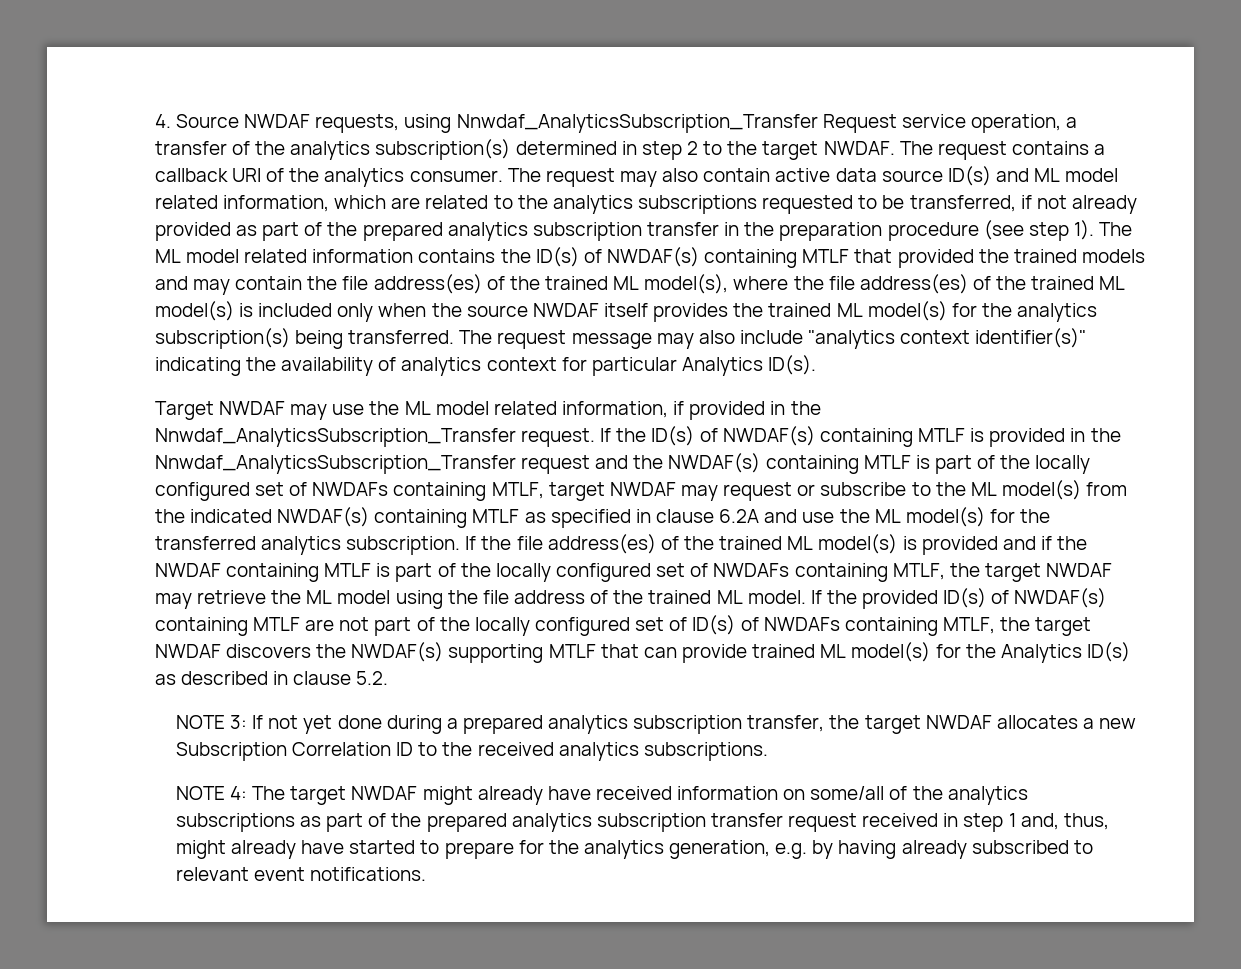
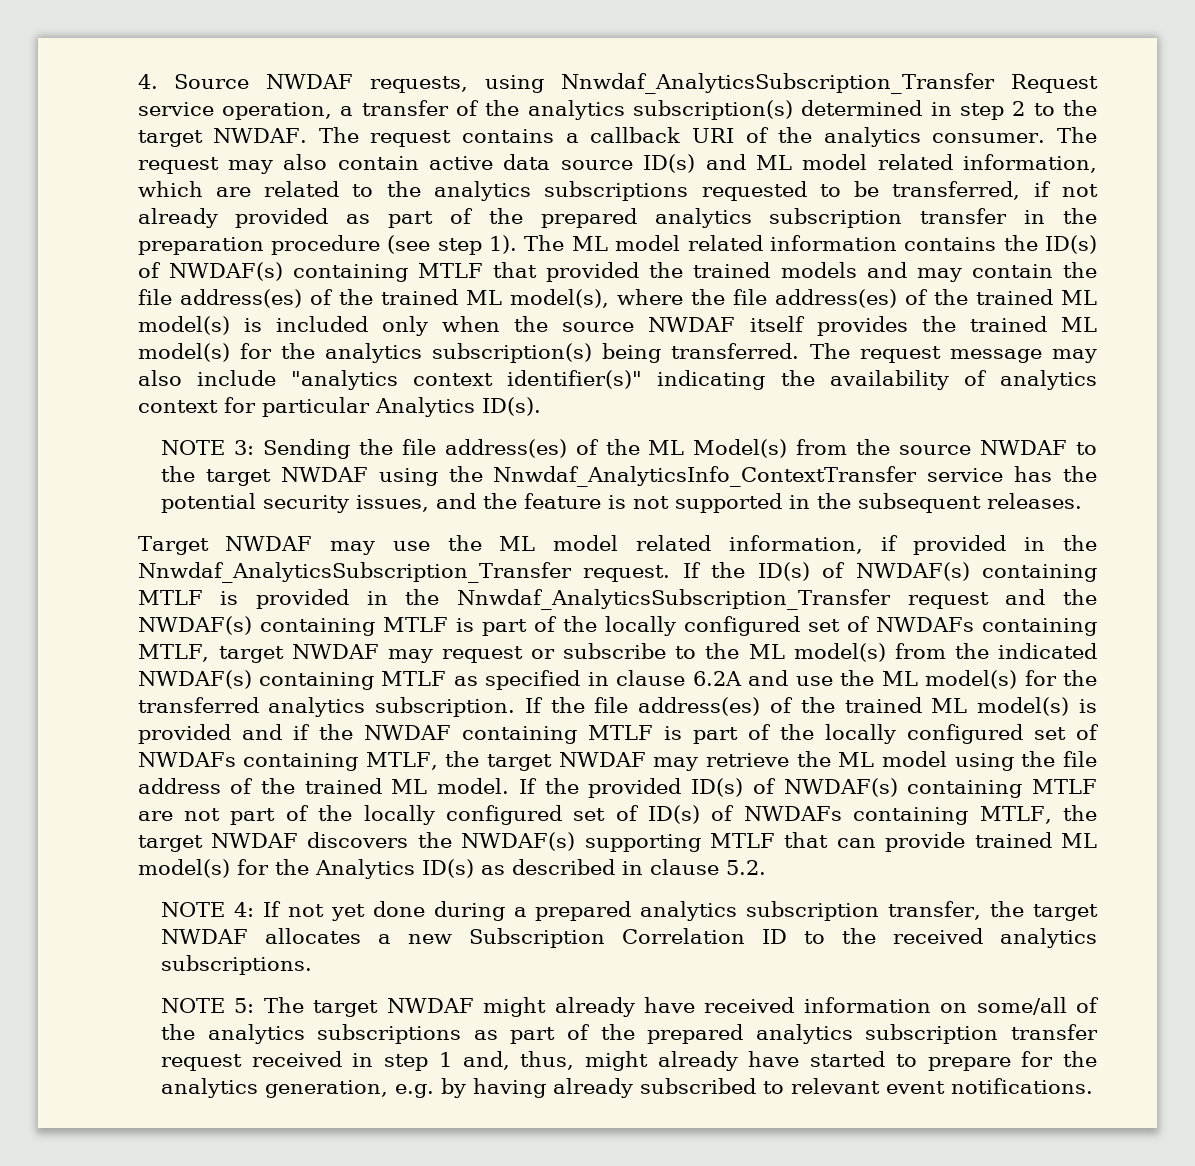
+ NOTE 3: Sending the file address(es) of the ML Model(s) from the source NWDAF to the target NWDAF using the Nnwdaf_AnalyticsInfo_ContextTransfer service has the potential security issues, and the feature is not supported in the subsequent releases.
- NOTE 3: If not yet done during a prepared analytics subscription transfer, the target NWDAF allocates a new Subscription Correlation ID to the received analytics subscriptions.
+ NOTE 4: If not yet done during a prepared analytics subscription transfer, the target NWDAF allocates a new Subscription Correlation ID to the received analytics subscriptions.
- NOTE 4: The target NWDAF might already have received information on some/all of the analytics subscriptions as part of the prepared analytics subscription transfer request received in step 1 and, thus, might already have started to prepare for the analytics generation, e.g. by having already subscribed to relevant event notifications.
+ NOTE 5: The target NWDAF might already have received information on some/all of the analytics subscriptions as part of the prepared analytics subscription transfer request received in step 1 and, thus, might already have started to prepare for the analytics generation, e.g. by having already subscribed to relevant event notifications.

